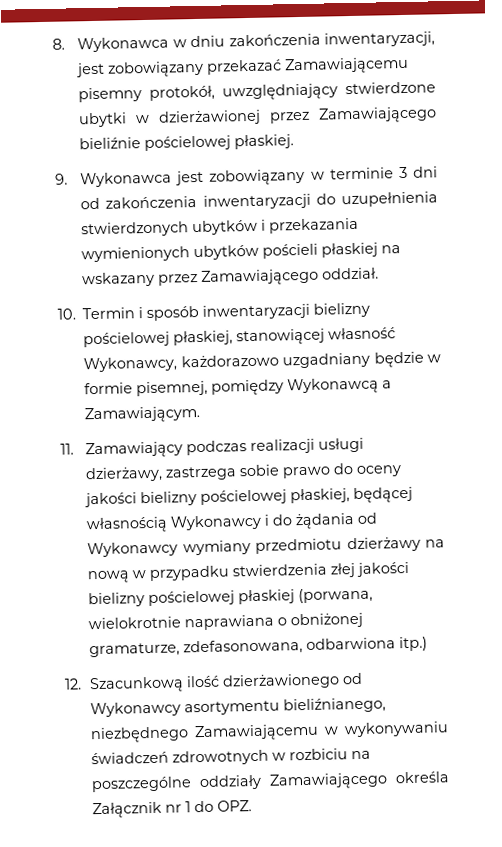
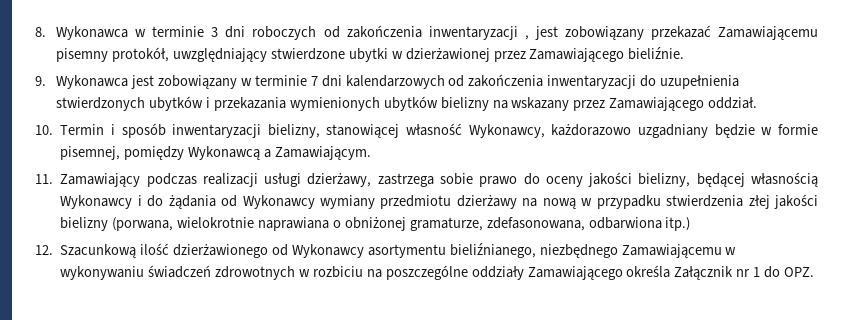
- 8. Wykonawca w dniu zakończenia inwentaryzacji, jest zobowiązany przekazać Zamawiającemu pisemny protokół, uwzględniający stwierdzone ubytki w dzierżawionej przez Zamawiającego bieliźnie pościelowej płaskiej.
+ 8. Wykonawca w terminie 3 dni roboczych od zakończenia inwentaryzacji , jest zobowiązany przekazać Zamawiającemu pisemny protokół, uwzględniający stwierdzone ubytki w dzierżawionej przez Zamawiającego bieliźnie.
- 9. Wykonawca jest zobowiązany w terminie 3 dni od zakończenia inwentaryzacji do uzupełnienia stwierdzonych ubytków i przekazania wymienionych ubytków pościeli płaskiej na wskazany przez Zamawiającego oddział.
+ 9. Wykonawca jest zobowiązany w terminie 7 dni kalendarzowych od zakończenia inwentaryzacji do uzupełnienia stwierdzonych ubytków i przekazania wymienionych ubytków bielizny na wskazany przez Zamawiającego oddział.
- 10. Termin i sposób inwentaryzacji bielizny pościelowej płaskiej, stanowiącej własność Wykonawcy, każdorazowo uzgadniany będzie w formie pisemnej, pomiędzy Wykonawcą a Zamawiającym.
+ 10. Termin i sposób inwentaryzacji bielizny, stanowiącej własność Wykonawcy, każdorazowo uzgadniany będzie w formie pisemnej, pomiędzy Wykonawcą a Zamawiającym.
- 11. Zamawiający podczas realizacji usługi dzierżawy, zastrzega sobie prawo do oceny jakości bielizny pościelowej płaskiej, będącej własnością Wykonawcy i do żądania od Wykonawcy wymiany przedmiotu dzierżawy na nową w przypadku stwierdzenia złej jakości bielizny pościelowej płaskiej (porwana, wielokrotnie naprawiana o obniżonej gramaturze, zdefasonowana, odbarwiona itp.)
+ 11. Zamawiający podczas realizacji usługi dzierżawy, zastrzega sobie prawo do oceny jakości bielizny, będącej własnością Wykonawcy i do żądania od Wykonawcy wymiany przedmiotu dzierżawy na nową w przypadku stwierdzenia złej jakości bielizny (porwana, wielokrotnie naprawiana o obniżonej gramaturze, zdefasonowana, odbarwiona itp.)

